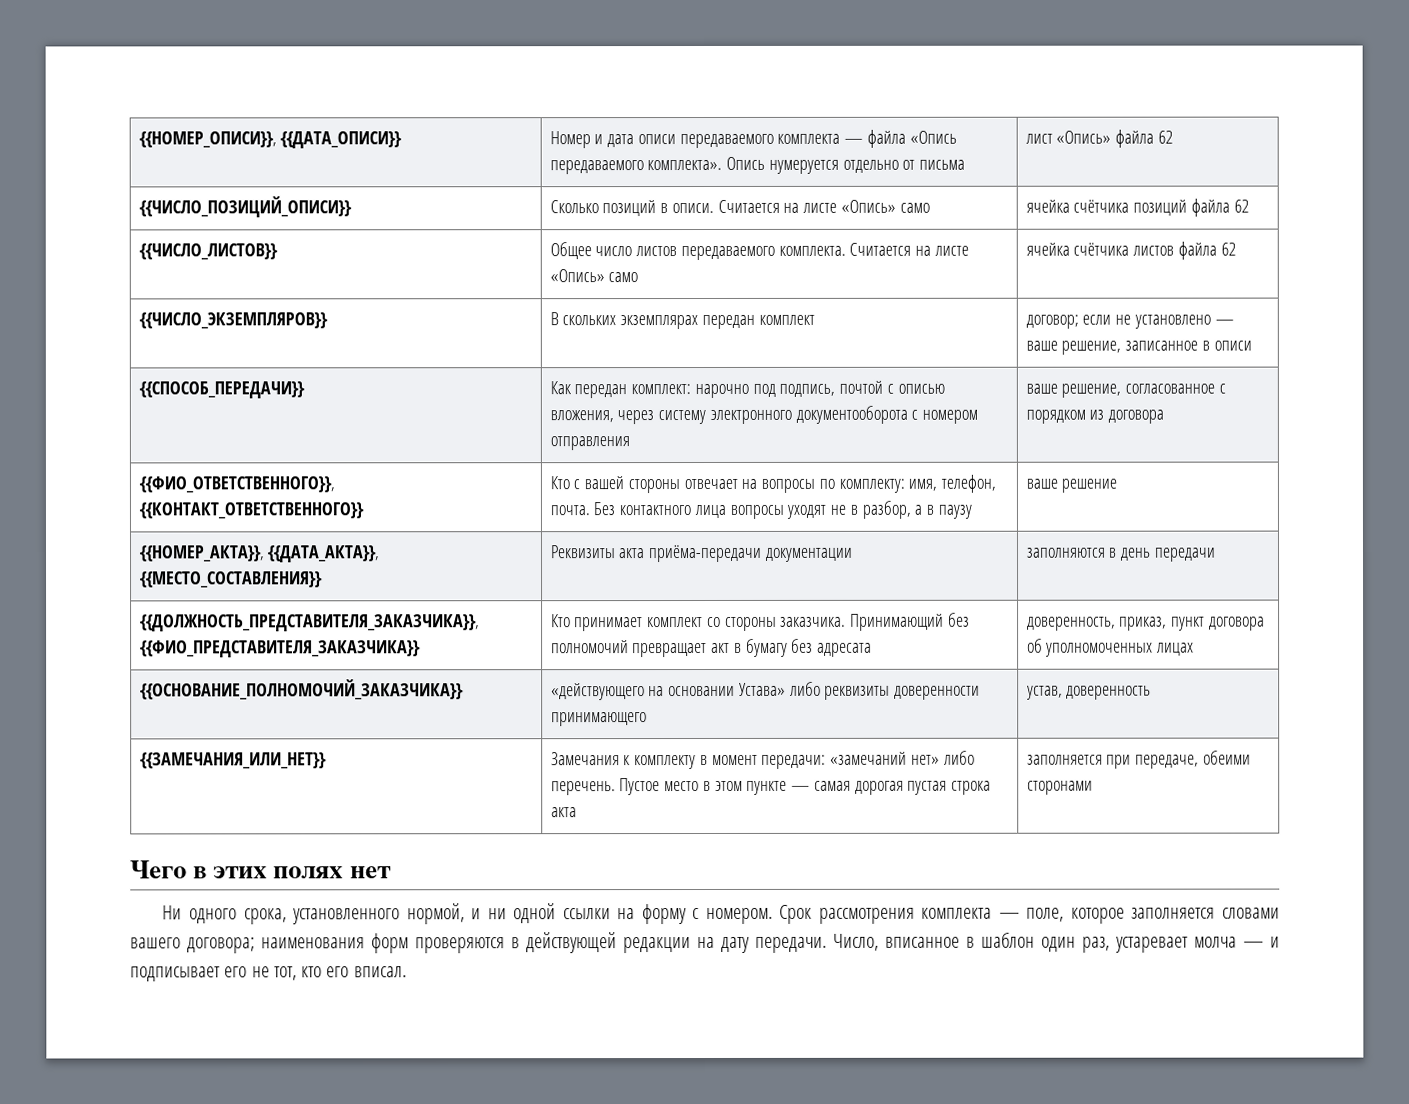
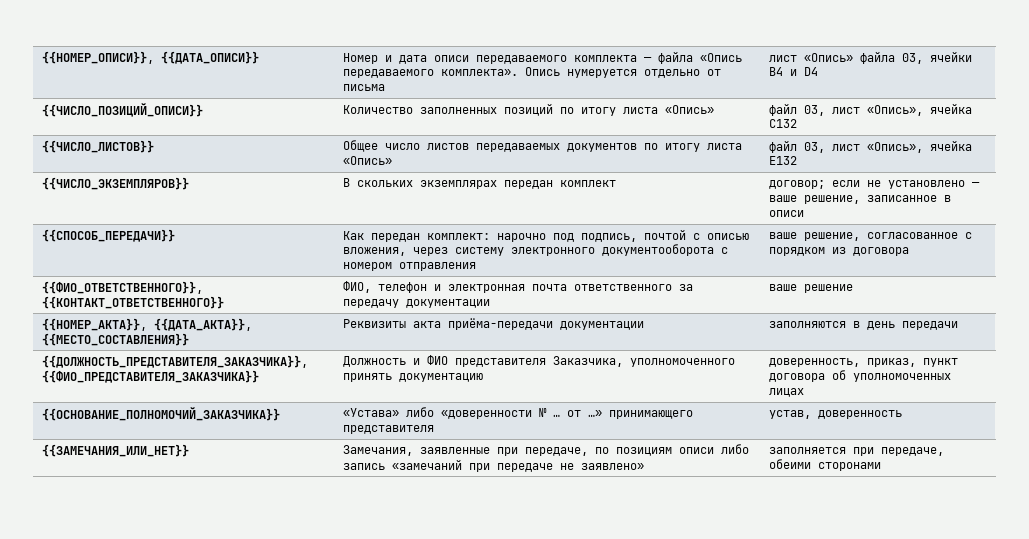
- {{НОМЕР_ОПИСИ}}, {{ДАТА_ОПИСИ}} | Номер и дата описи передаваемого комплекта — файла «Опись передаваемого комплекта». Опись нумеруется отдельно от письма | лист «Опись» файла 62
- {{ЧИСЛО_ПОЗИЦИЙ_ОПИСИ}} | Сколько позиций в описи. Считается на листе «Опись» само | ячейка счётчика позиций файла 62
- {{ЧИСЛО_ЛИСТОВ}} | Общее число листов передаваемого комплекта. Считается на листе «Опись» само | ячейка счётчика листов файла 62
+ {{НОМЕР_ОПИСИ}}, {{ДАТА_ОПИСИ}} | Номер и дата описи передаваемого комплекта — файла «Опись передаваемого комплекта». Опись нумеруется отдельно от письма | лист «Опись» файла 03, ячейки B4 и D4
+ {{ЧИСЛО_ПОЗИЦИЙ_ОПИСИ}} | Количество заполненных позиций по итогу листа «Опись» | файл 03, лист «Опись», ячейка C132
+ {{ЧИСЛО_ЛИСТОВ}} | Общее число листов передаваемых документов по итогу листа «Опись» | файл 03, лист «Опись», ячейка E132
- {{ФИО_ОТВЕТСТВЕННОГО}}, {{КОНТАКТ_ОТВЕТСТВЕННОГО}} | Кто с вашей стороны отвечает на вопросы по комплекту: имя, телефон, почта. Без контактного лица вопросы уходят не в разбор, а в паузу | ваше решение
+ {{ФИО_ОТВЕТСТВЕННОГО}}, {{КОНТАКТ_ОТВЕТСТВЕННОГО}} | ФИО, телефон и электронная почта ответственного за передачу документации | ваше решение
- {{ДОЛЖНОСТЬ_ПРЕДСТАВИТЕЛЯ_ЗАКАЗЧИКА}}, {{ФИО_ПРЕДСТАВИТЕЛЯ_ЗАКАЗЧИКА}} | Кто принимает комплект со стороны заказчика. Принимающий без полномочий превращает акт в бумагу без адресата | доверенность, приказ, пункт договора об уполномоченных лицах
+ {{ДОЛЖНОСТЬ_ПРЕДСТАВИТЕЛЯ_ЗАКАЗЧИКА}}, {{ФИО_ПРЕДСТАВИТЕЛЯ_ЗАКАЗЧИКА}} | Должность и ФИО представителя Заказчика, уполномоченного принять документацию | доверенность, приказ, пункт договора об уполномоченных лицах
- {{ОСНОВАНИЕ_ПОЛНОМОЧИЙ_ЗАКАЗЧИКА}} | «действующего на основании Устава» либо реквизиты доверенности принимающего | устав, доверенность
+ {{ОСНОВАНИЕ_ПОЛНОМОЧИЙ_ЗАКАЗЧИКА}} | «Устава» либо «доверенности № … от …» принимающего представителя | устав, доверенность
- {{ЗАМЕЧАНИЯ_ИЛИ_НЕТ}} | Замечания к комплекту в момент передачи: «замечаний нет» либо перечень. Пустое место в этом пункте — самая дорогая пустая строка акта | заполняется при передаче, обеими сторонами
+ {{ЗАМЕЧАНИЯ_ИЛИ_НЕТ}} | Замечания, заявленные при передаче, по позициям описи либо запись «замечаний при передаче не заявлено» | заполняется при передаче, обеими сторонами
- Чего в этих полях нет
- Ни одного срока, установленного нормой, и ни одной ссылки на форму с номером. Срок рассмотрения комплекта — поле, которое заполняется словами вашего договора; наименования форм проверяются в действующей редакции на дату передачи. Число, вписанное в шаблон один раз, устаревает молча — и подписывает его не тот, кто его вписал.

